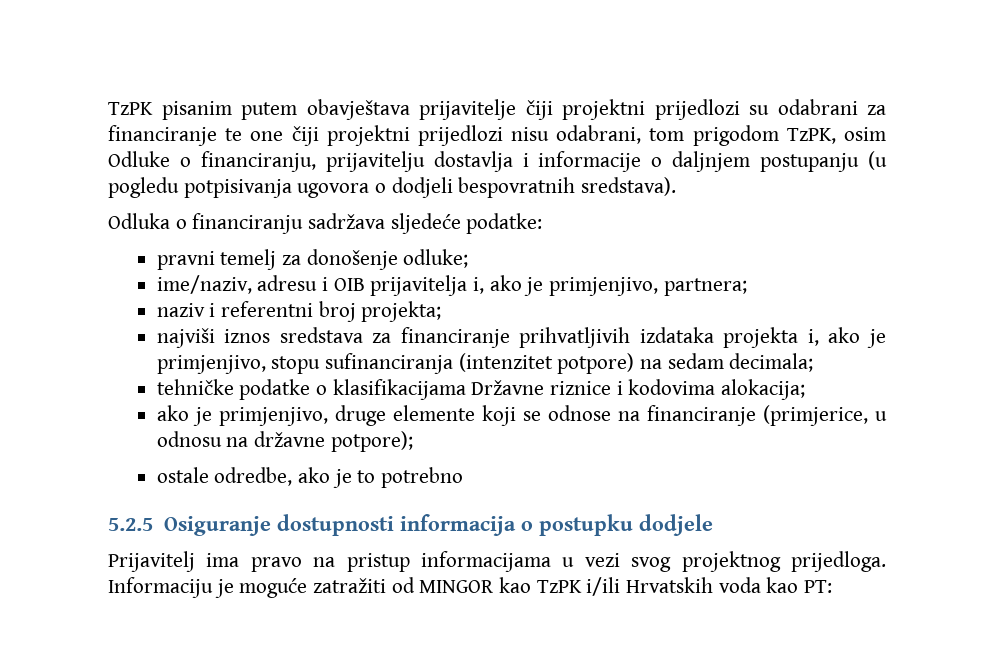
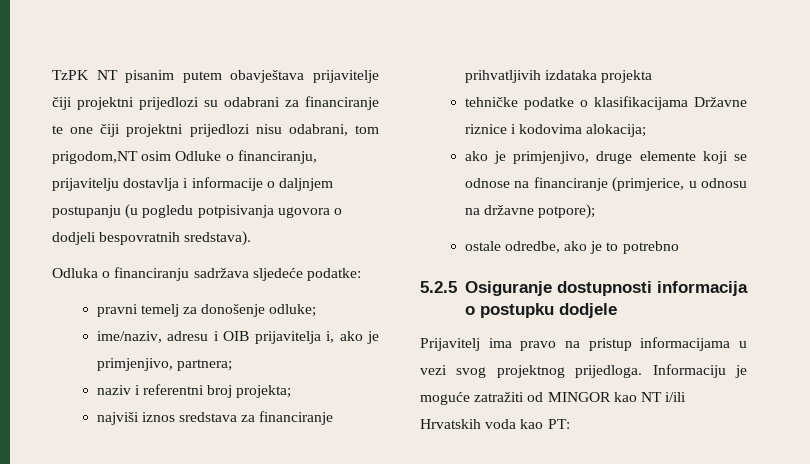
- TzPK pisanim putem obavještava prijavitelje čiji projektni prijedlozi su odabrani za financiranje te one čiji projektni prijedlozi nisu odabrani, tom prigodom TzPK, osim Odluke o financiranju, prijavitelju dostavlja i informacije o daljnjem postupanju (u pogledu potpisivanja ugovora o dodjeli bespovratnih sredstava).
+ TzPK NT pisanim putem obavještava prijavitelje čiji projektni prijedlozi su odabrani za financiranje te one čiji projektni prijedlozi nisu odabrani, tom prigodom,NT osim Odluke o financiranju, prijavitelju dostavlja i informacije o daljnjem postupanju (u pogledu potpisivanja ugovora o dodjeli bespovratnih sredstava).
- najviši iznos sredstava za financiranje prihvatljivih izdataka projekta i, ako je primjenjivo, stopu sufinanciranja (intenzitet potpore) na sedam decimala;
+ najviši iznos sredstava za financiranje prihvatljivih izdataka projekta
- Informaciju je moguće zatražiti od MINGOR kao TzPK i/ili Hrvatskih voda kao PT:
+ Informaciju je moguće zatražiti od MINGOR kao NT i/ili Hrvatskih voda kao PT:

